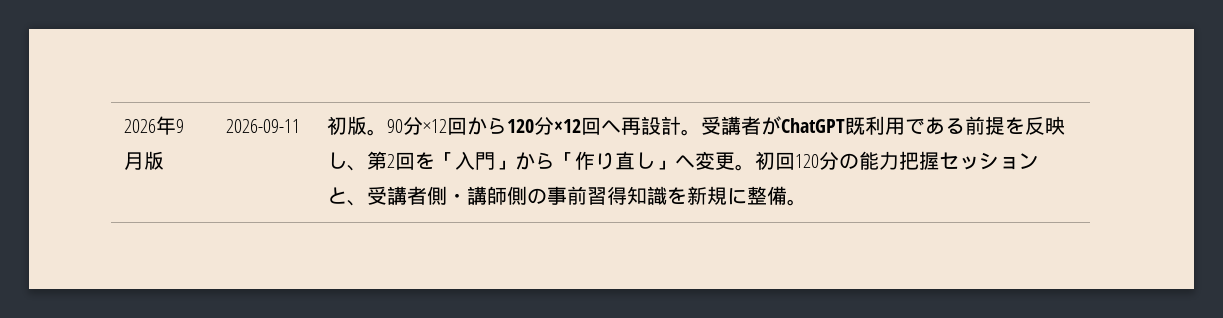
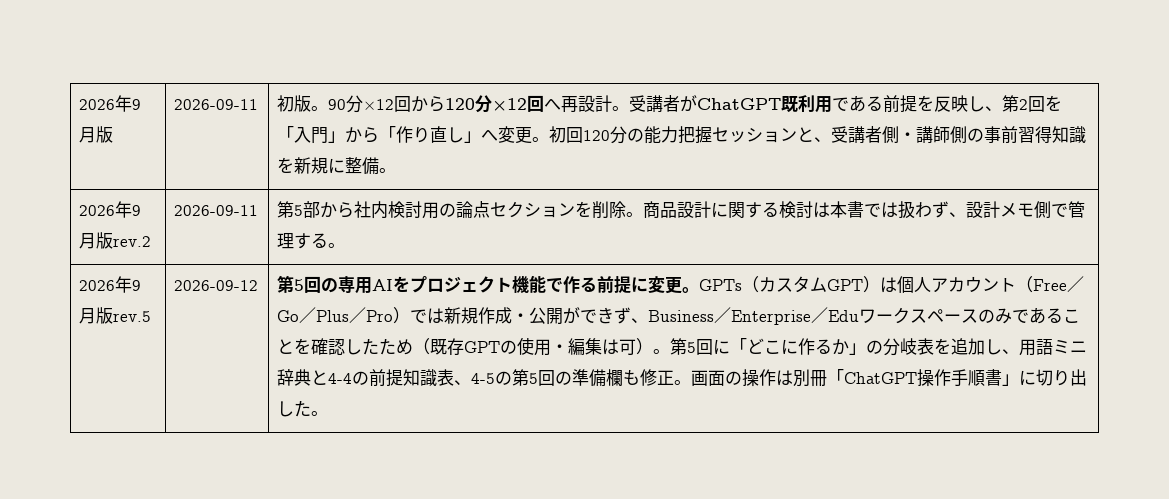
+ 2026年9月版rev.2 | 2026-09-11 | 第5部から社内検討用の論点セクションを削除。商品設計に関する検討は本書では扱わず、設計メモ側で管理する。
+ 2026年9月版rev.5 | 2026-09-12 | 第5回の専用AIをプロジェクト機能で作る前提に変更。GPTs（カスタムGPT）は個人アカウント（Free／Go／Plus／Pro）では新規作成・公開ができず、Business／Enterprise／Eduワークスペースのみであることを確認したため（既存GPTの使用・編集は可）。第5回に「どこに作るか」の分岐表を追加し、用語ミニ辞典と4-4の前提知識表、4-5の第5回の準備欄も修正。画面の操作は別冊「ChatGPT操作手順書」に切り出した。

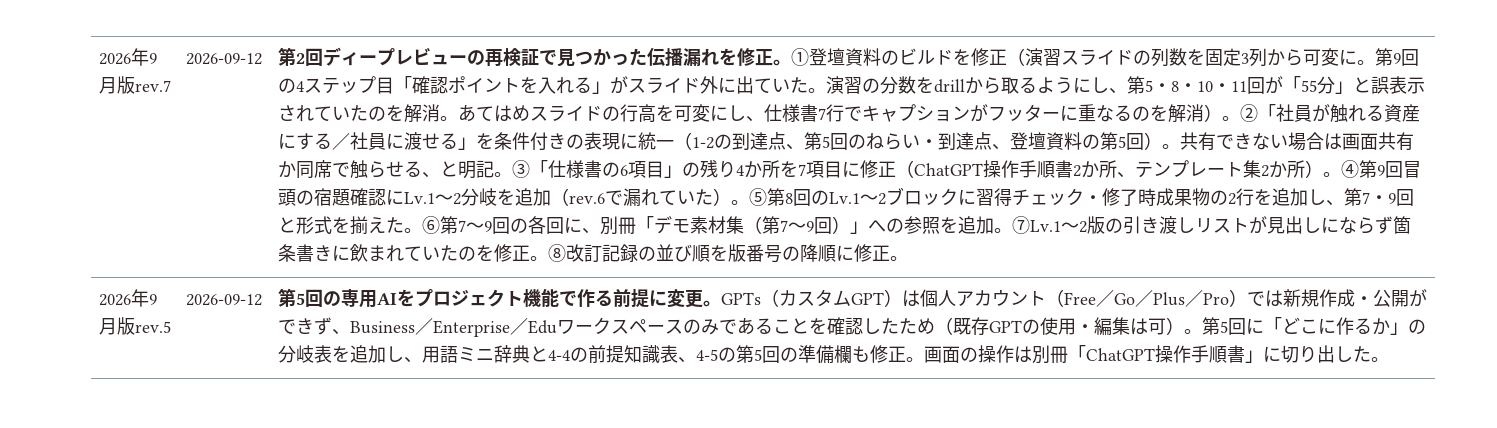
- 2026年9月版 | 2026-09-11 | 初版。90分×12回から120分×12回へ再設計。受講者がChatGPT既利用である前提を反映し、第2回を「入門」から「作り直し」へ変更。初回120分の能力把握セッションと、受講者側・講師側の事前習得知識を新規に整備。
- 2026年9月版rev.2 | 2026-09-11 | 第5部から社内検討用の論点セクションを削除。商品設計に関する検討は本書では扱わず、設計メモ側で管理する。
+ 2026年9月版rev.7 | 2026-09-12 | 第2回ディープレビューの再検証で見つかった伝播漏れを修正。①登壇資料のビルドを修正（演習スライドの列数を固定3列から可変に。第9回の4ステップ目「確認ポイントを入れる」がスライド外に出ていた。演習の分数をdrillから取るようにし、第5・8・10・11回が「55分」と誤表示されていたのを解消。あてはめスライドの行高を可変にし、仕様書7行でキャプションがフッターに重なるのを解消）。②「社員が触れる資産にする／社員に渡せる」を条件付きの表現に統一（1-2の到達点、第5回のねらい・到達点、登壇資料の第5回）。共有できない場合は画面共有か同席で触らせる、と明記。③「仕様書の6項目」の残り4か所を7項目に修正（ChatGPT操作手順書2か所、テンプレート集2か所）。④第9回冒頭の宿題確認にLv.1〜2分岐を追加（rev.6で漏れていた）。⑤第8回のLv.1〜2ブロックに習得チェック・修了時成果物の2行を追加し、第7・9回と形式を揃えた。⑥第7〜9回の各回に、別冊「デモ素材集（第7〜9回）」への参照を追加。⑦Lv.1〜2版の引き渡しリストが見出しにならず箇条書きに飲まれていたのを修正。⑧改訂記録の並び順を版番号の降順に修正。

